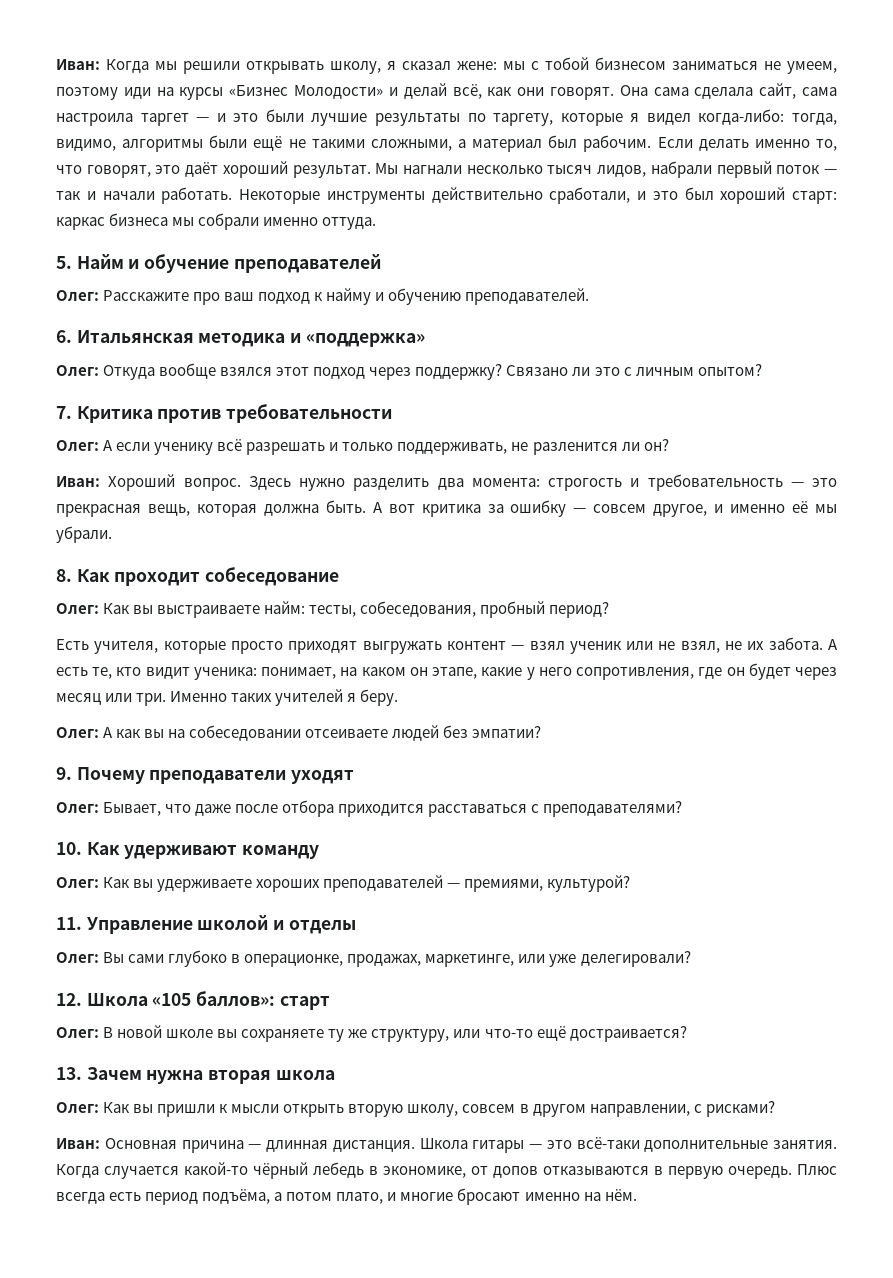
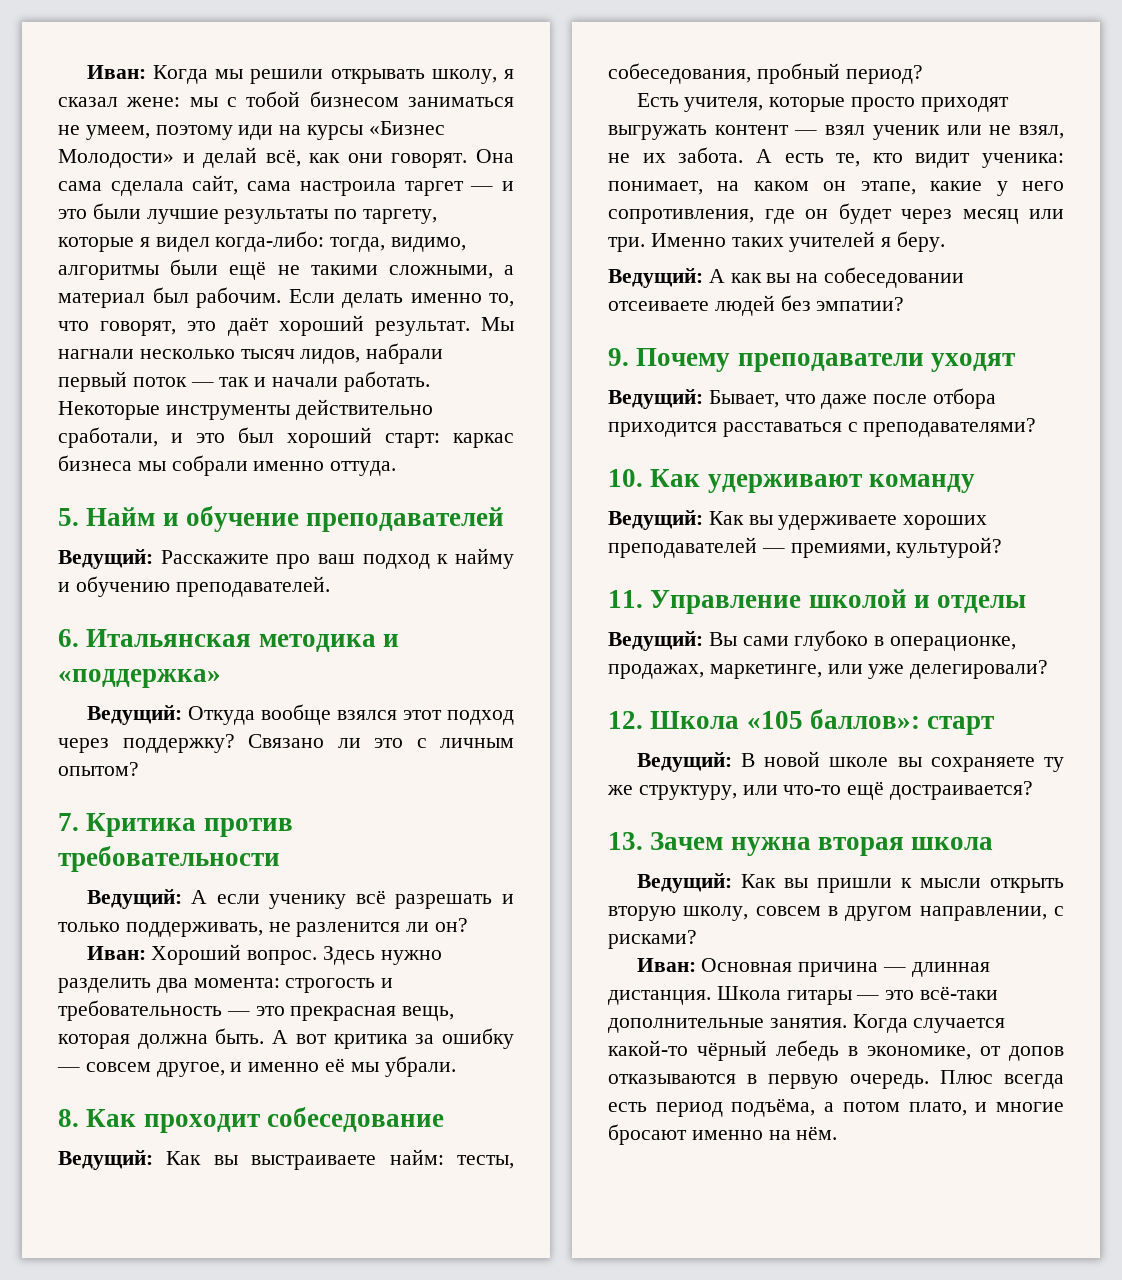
- Олег: Расскажите про ваш подход к найму и обучению преподавателей.
+ Ведущий: Расскажите про ваш подход к найму и обучению преподавателей.
- Олег: Откуда вообще взялся этот подход через поддержку?
+ Ведущий: Откуда вообще взялся этот подход через поддержку?
- Олег: А если ученику всё разрешать и только поддерживать, не разленится ли он?
+ Ведущий: А если ученику всё разрешать и только поддерживать, не разленится ли он?
- Олег: Как вы выстраиваете найм: тесты, собеседования, пробный период?
+ Ведущий: Как вы выстраиваете найм: тесты, собеседования, пробный период?
- Олег: А как вы на собеседовании отсеиваете людей без эмпатии?
+ Ведущий: А как вы на собеседовании отсеиваете людей без эмпатии?
- Олег: Бывает, что даже после отбора приходится расставаться с преподавателями?
+ Ведущий: Бывает, что даже после отбора приходится расставаться с преподавателями?
- Олег: Как вы удерживаете хороших преподавателей — премиями, культурой?
+ Ведущий: Как вы удерживаете хороших преподавателей — премиями, культурой?
- Олег: Вы сами глубоко в операционке, продажах, маркетинге, или уже делегировали?
+ Ведущий: Вы сами глубоко в операционке, продажах, маркетинге, или уже делегировали?
- Олег: В новой школе вы сохраняете ту же структуру, или что-то ещё достраивается?
+ Ведущий: В новой школе вы сохраняете ту же структуру, или что-то ещё достраивается?
- Олег: Как вы пришли к мысли открыть вторую школу, совсем в другом направлении, с рисками?
+ Ведущий: Как вы пришли к мысли открыть вторую школу, совсем в другом направлении, с рисками?

